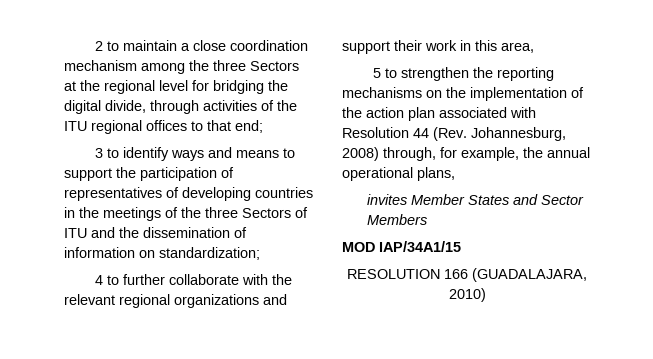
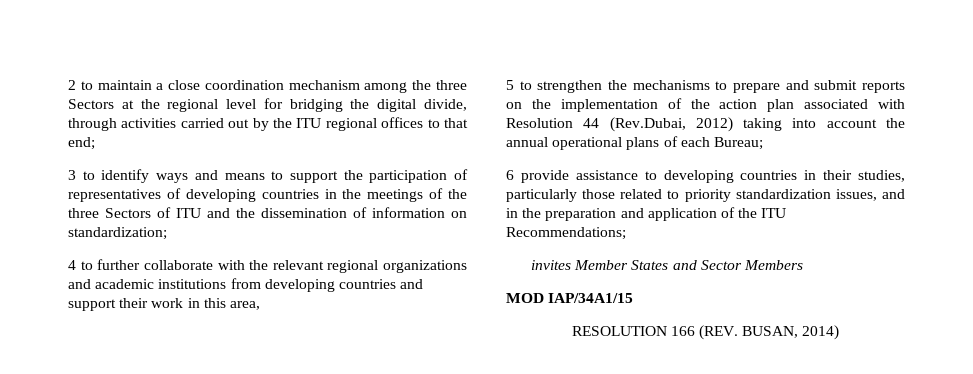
- 2 to maintain a close coordination mechanism among the three Sectors at the regional level for bridging the digital divide, through activities of the ITU regional offices to that end;
+ 2 to maintain a close coordination mechanism among the three Sectors at the regional level for bridging the digital divide, through activities carried out by the ITU regional offices to that end;
- 4 to further collaborate with the relevant regional organizations and support their work in this area,
+ 4 to further collaborate with the relevant regional organizations and academic institutions from developing countries and support their work in this area,
- 5 to strengthen the reporting mechanisms on the implementation of the action plan associated with Resolution 44 (Rev. Johannesburg, 2008) through, for example, the annual operational plans,
+ 5 to strengthen the mechanisms to prepare and submit reports on the implementation of the action plan associated with Resolution 44 (Rev.Dubai, 2012) taking into account the annual operational plans of each Bureau;
+ 6 provide assistance to developing countries in their studies, particularly those related to priority standardization issues, and in the preparation and application of the ITU Recommendations;
- RESOLUTION 166 (GUADALAJARA, 2010)
+ RESOLUTION 166 (REV. BUSAN, 2014)

